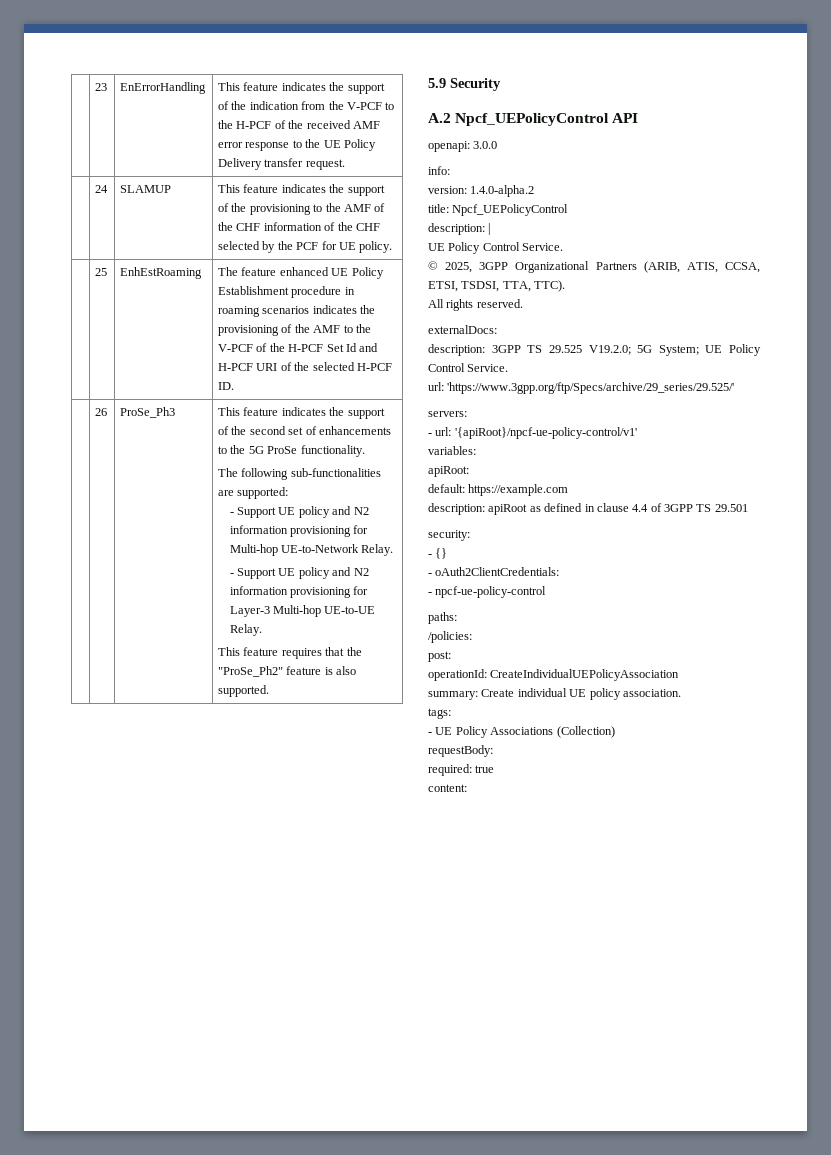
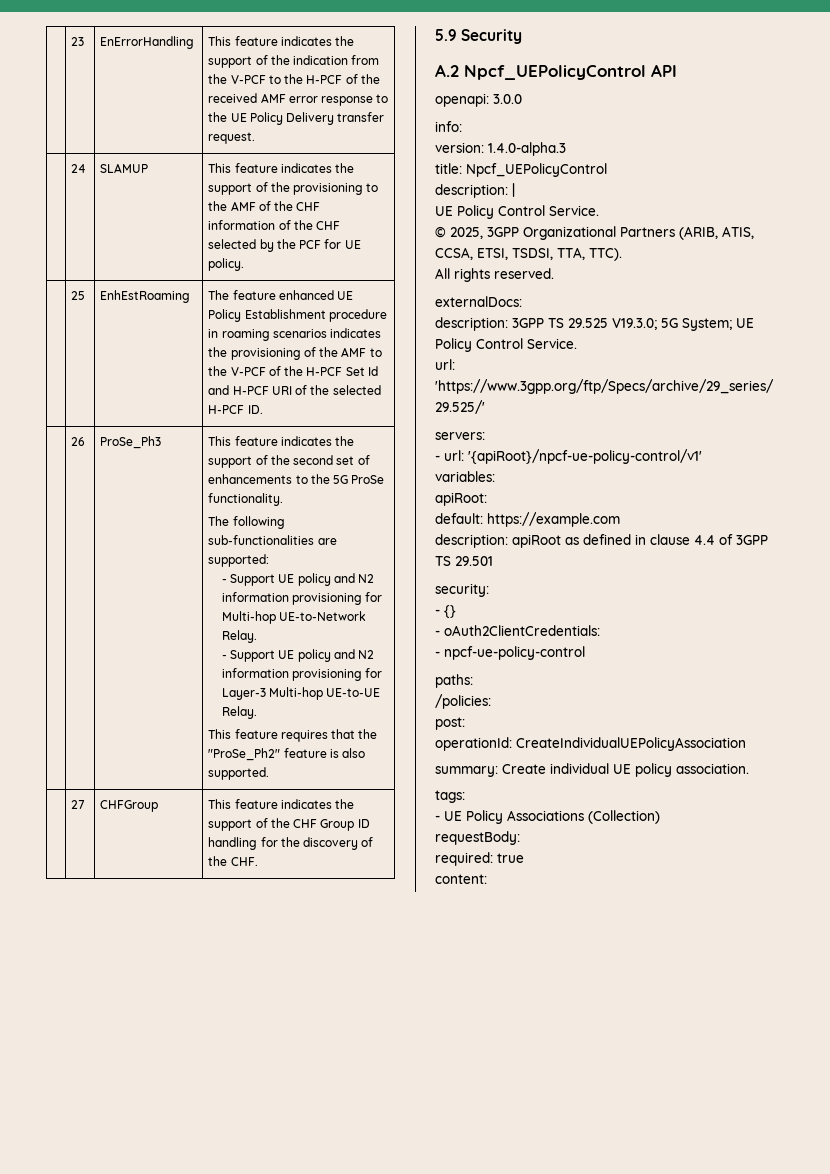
+ | 27 | CHFGroup | This feature indicates the support of the CHF Group ID handling for the discovery of the CHF.
- version: 1.4.0-alpha.2
+ version: 1.4.0-alpha.3
- description: 3GPP TS 29.525 V19.2.0; 5G System; UE Policy Control Service.
+ description: 3GPP TS 29.525 V19.3.0; 5G System; UE Policy Control Service.

